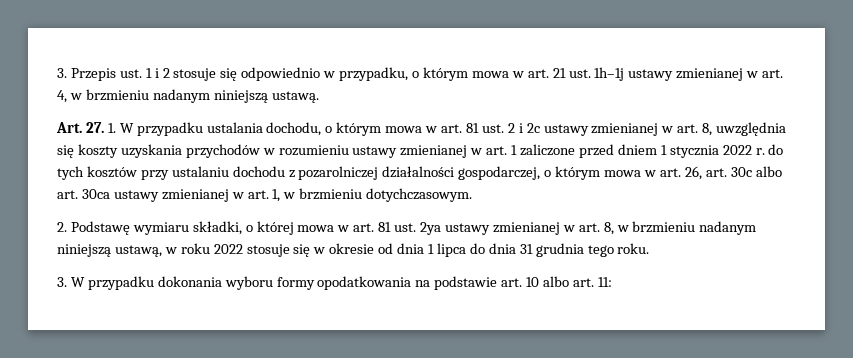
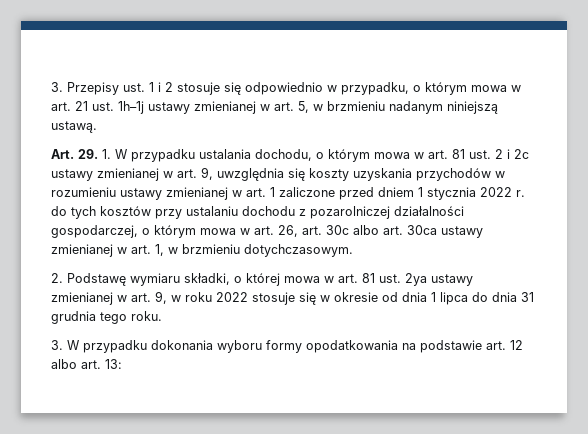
- 3. Przepis ust. 1 i 2 stosuje się odpowiednio w przypadku, o którym mowa w art. 21 ust. 1h–1j ustawy zmienianej w art. 4, w brzmieniu nadanym niniejszą ustawą.
+ 3. Przepisy ust. 1 i 2 stosuje się odpowiednio w przypadku, o którym mowa w art. 21 ust. 1h–1j ustawy zmienianej w art. 5, w brzmieniu nadanym niniejszą ustawą.
- Art. 27. 1. W przypadku ustalania dochodu, o którym mowa w art. 81 ust. 2 i 2c ustawy zmienianej w art. 8, uwzględnia się koszty uzyskania przychodów w rozumieniu ustawy zmienianej w art. 1 zaliczone przed dniem 1 stycznia 2022 r. do tych kosztów przy ustalaniu dochodu z pozarolniczej działalności gospodarczej, o którym mowa w art. 26, art. 30c albo art. 30ca ustawy zmienianej w art. 1, w brzmieniu dotychczasowym.
+ Art. 29. 1. W przypadku ustalania dochodu, o którym mowa w art. 81 ust. 2 i 2c ustawy zmienianej w art. 9, uwzględnia się koszty uzyskania przychodów w rozumieniu ustawy zmienianej w art. 1 zaliczone przed dniem 1 stycznia 2022 r. do tych kosztów przy ustalaniu dochodu z pozarolniczej działalności gospodarczej, o którym mowa w art. 26, art. 30c albo art. 30ca ustawy zmienianej w art. 1, w brzmieniu dotychczasowym.
- 2. Podstawę wymiaru składki, o której mowa w art. 81 ust. 2ya ustawy zmienianej w art. 8, w brzmieniu nadanym niniejszą ustawą, w roku 2022 stosuje się w okresie od dnia 1 lipca do dnia 31 grudnia tego roku.
+ 2. Podstawę wymiaru składki, o której mowa w art. 81 ust. 2ya ustawy zmienianej w art. 9, w roku 2022 stosuje się w okresie od dnia 1 lipca do dnia 31 grudnia tego roku.
- 3. W przypadku dokonania wyboru formy opodatkowania na podstawie art. 10 albo art. 11:
+ 3. W przypadku dokonania wyboru formy opodatkowania na podstawie art. 12 albo art. 13:

